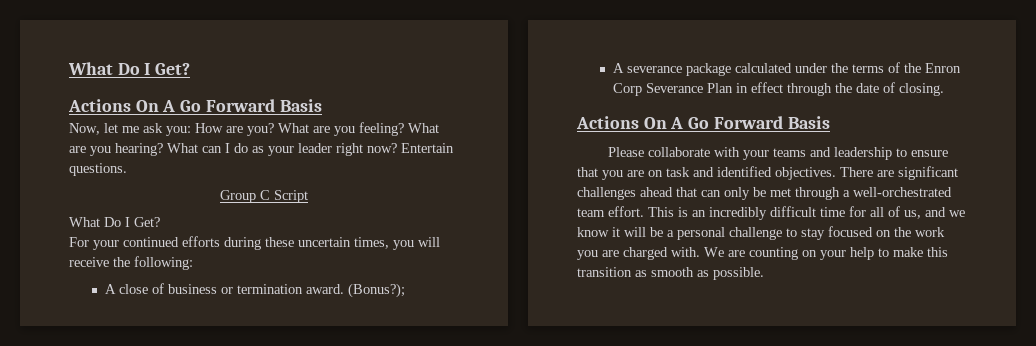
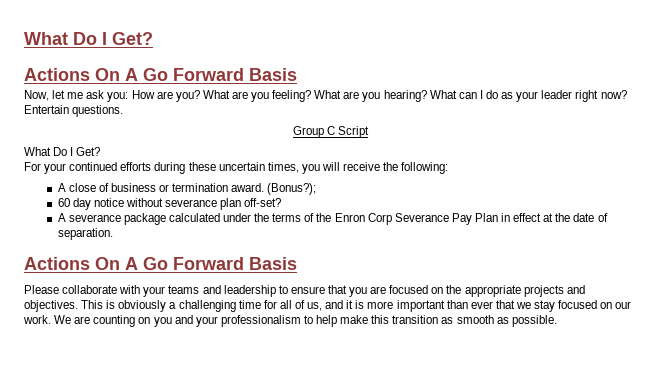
+ 60 day notice without severance plan off-set?
- A severance package calculated under the terms of the Enron Corp Severance Plan in effect through the date of closing.
+ A severance package calculated under the terms of the Enron Corp Severance Pay Plan in effect at the date of separation.
- Please collaborate with your teams and leadership to ensure that you are on task and identified objectives. There are significant challenges ahead that can only be met through a well-orchestrated team effort. This is an incredibly difficult time for all of us, and we know it will be a personal challenge to stay focused on the work you are charged with. We are counting on your help to make this transition as smooth as possible.
+ Please collaborate with your teams and leadership to ensure that you are focused on the appropriate projects and objectives. This is obviously a challenging time for all of us, and it is more important than ever that we stay focused on our work. We are counting on you and your professionalism to help make this transition as smooth as possible.

